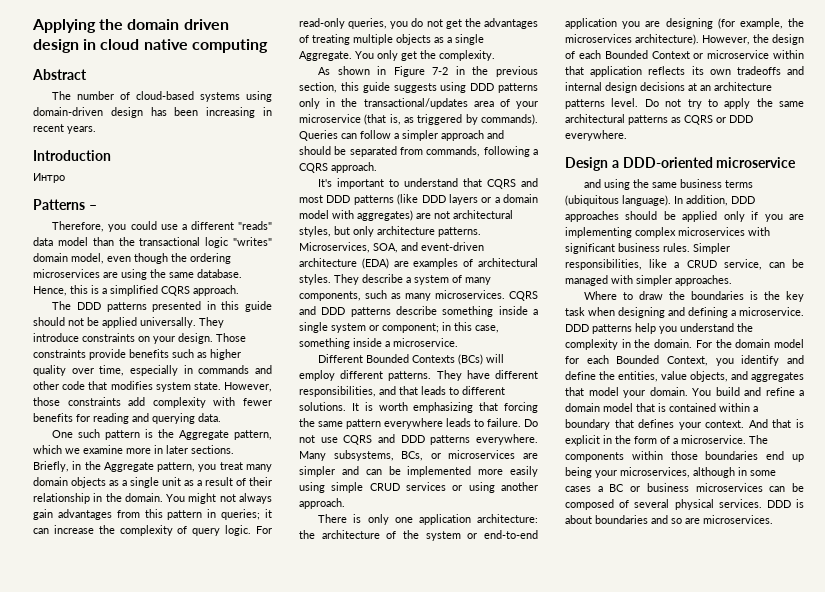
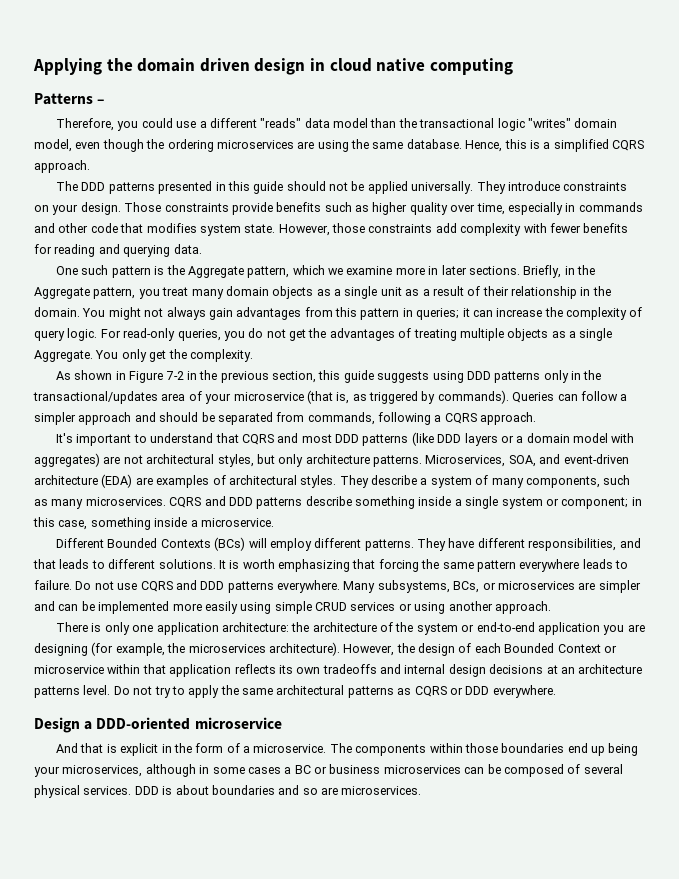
- Abstract
- The number of cloud-based systems using domain-driven design has been increasing in recent years.
- Introduction
- Интро
- and using the same business terms (ubiquitous language). In addition, DDD approaches should be applied only if you are implementing complex microservices with significant business rules. Simpler responsibilities, like a CRUD service, can be managed with simpler approaches.
- Where to draw the boundaries is the key task when designing and defining a microservice. DDD patterns help you understand the complexity in the domain. For the domain model for each Bounded Context, you identify and define the entities, value objects, and aggregates that model your domain. You build and refine a domain model that is contained within a boundary that defines your context.

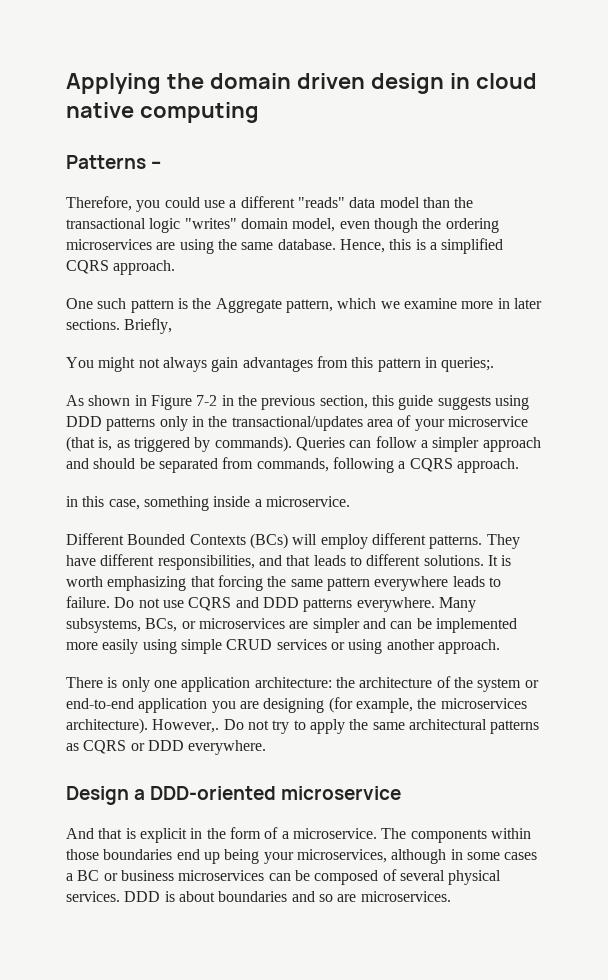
- The DDD patterns presented in this guide should not be applied universally. They introduce constraints on your design. Those constraints provide benefits such as higher quality over time, especially in commands and other code that modifies system state. However, those constraints add complexity with fewer benefits for reading and querying data.
- Briefly, in the Aggregate pattern, you treat many domain objects as a single unit as a result of their relationship in the domain. You might not always gain advantages from this pattern in queries; it can increase the complexity of query logic. For read-only queries, you do not get the advantages of treating multiple objects as a single Aggregate. You only get the complexity.
+ Briefly,
+ You might not always gain advantages from this pattern in queries;.
- It's important to understand that CQRS and most DDD patterns (like DDD layers or a domain model with aggregates) are not architectural styles, but only architecture patterns. Microservices, SOA, and event-driven architecture (EDA) are examples of architectural styles. They describe a system of many components, such as many microservices. CQRS and DDD patterns describe something inside a single system or component; in this case, something inside a microservice.
+ in this case, something inside a microservice.
- However, the design of each Bounded Context or microservice within that application reflects its own tradeoffs and internal design decisions at an architecture patterns level.
+ However,.

